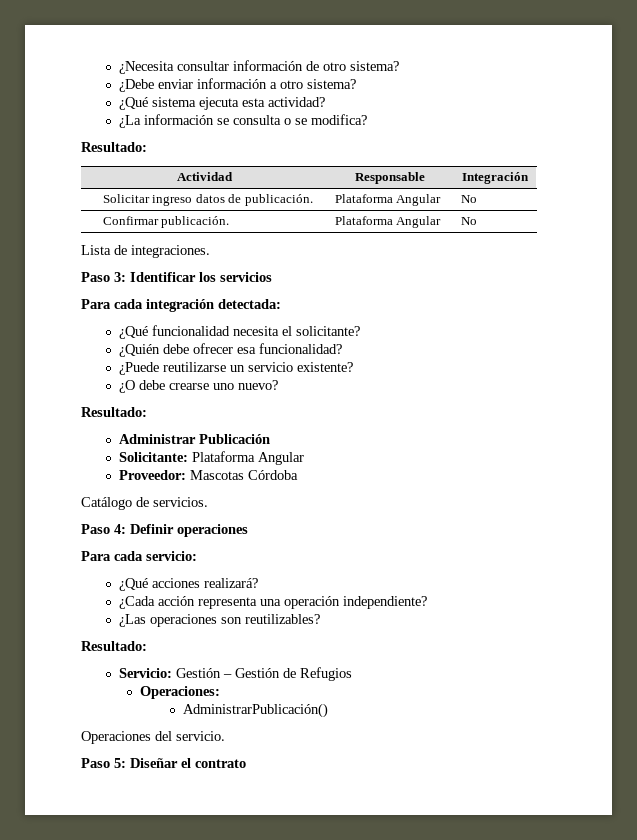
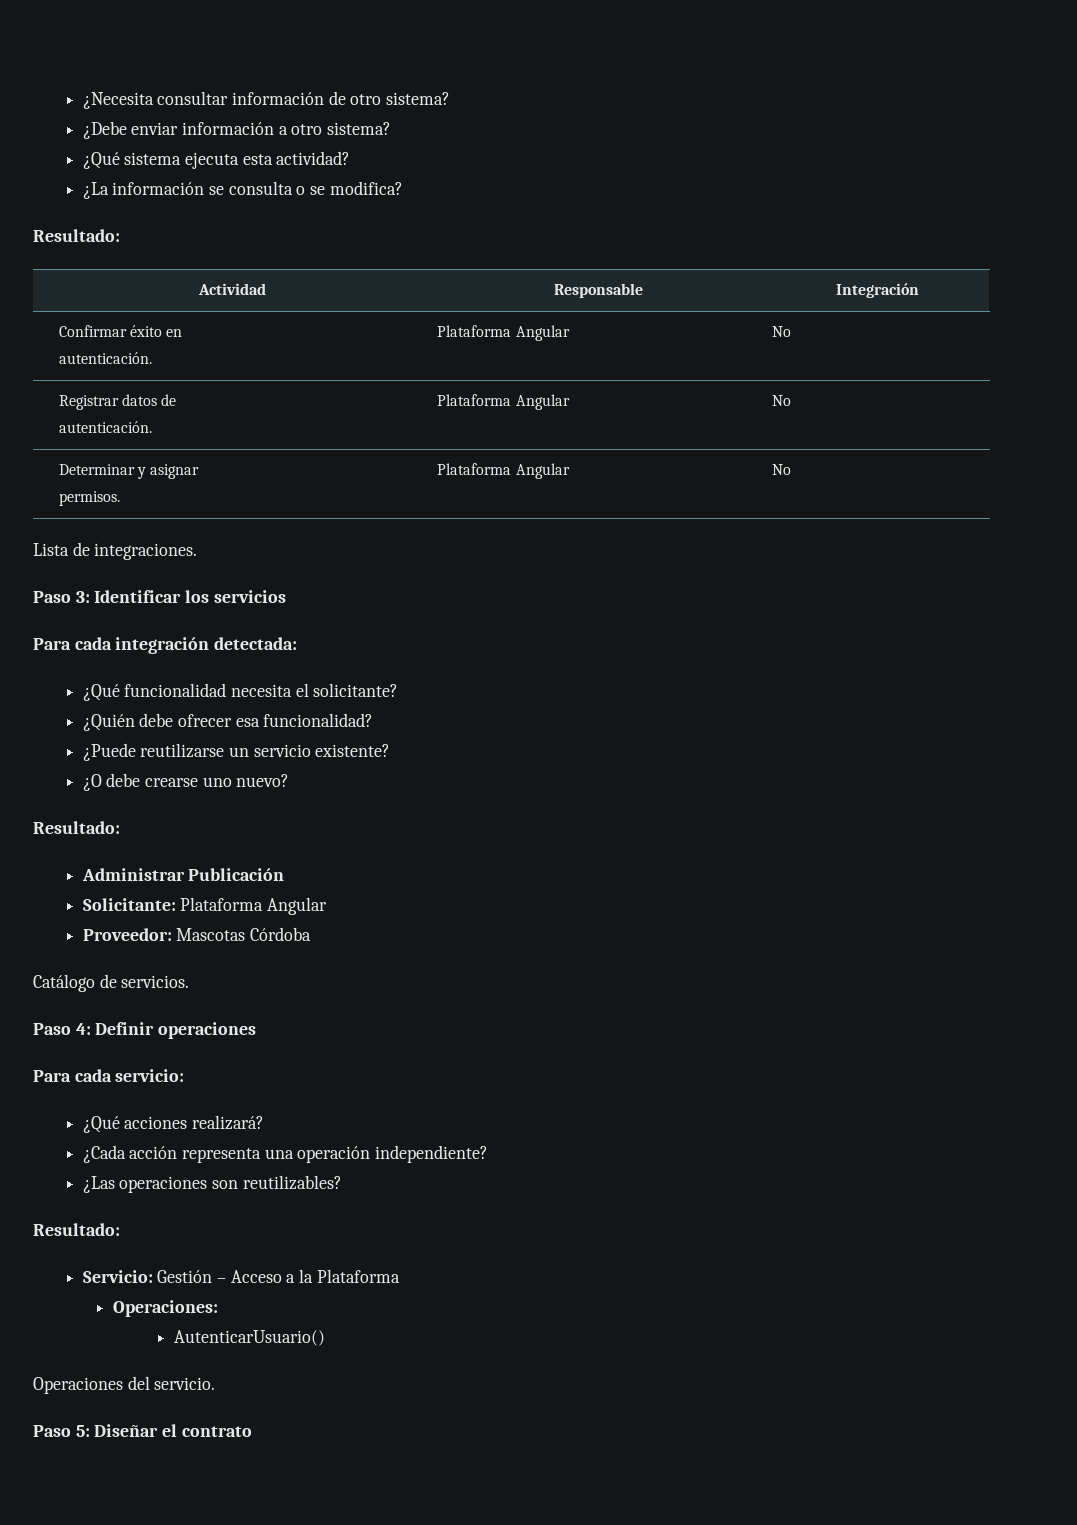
- Solicitar ingreso datos de publicación. | Plataforma Angular | No
- Confirmar publicación. | Plataforma Angular | No
+ Confirmar éxito en
+ autenticación. | Plataforma Angular | No
+ Registrar datos de
+ autenticación. | Plataforma Angular | No
+ Determinar y asignar
+ permisos. | Plataforma Angular | No
- Servicio: Gestión – Gestión de Refugios
+ Servicio: Gestión – Acceso a la Plataforma
- AdministrarPublicación()
+ AutenticarUsuario()

